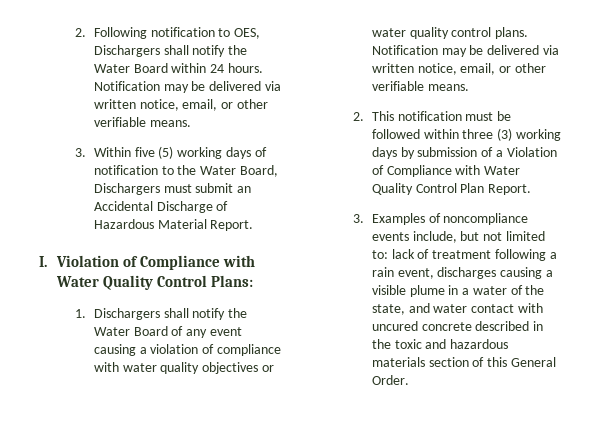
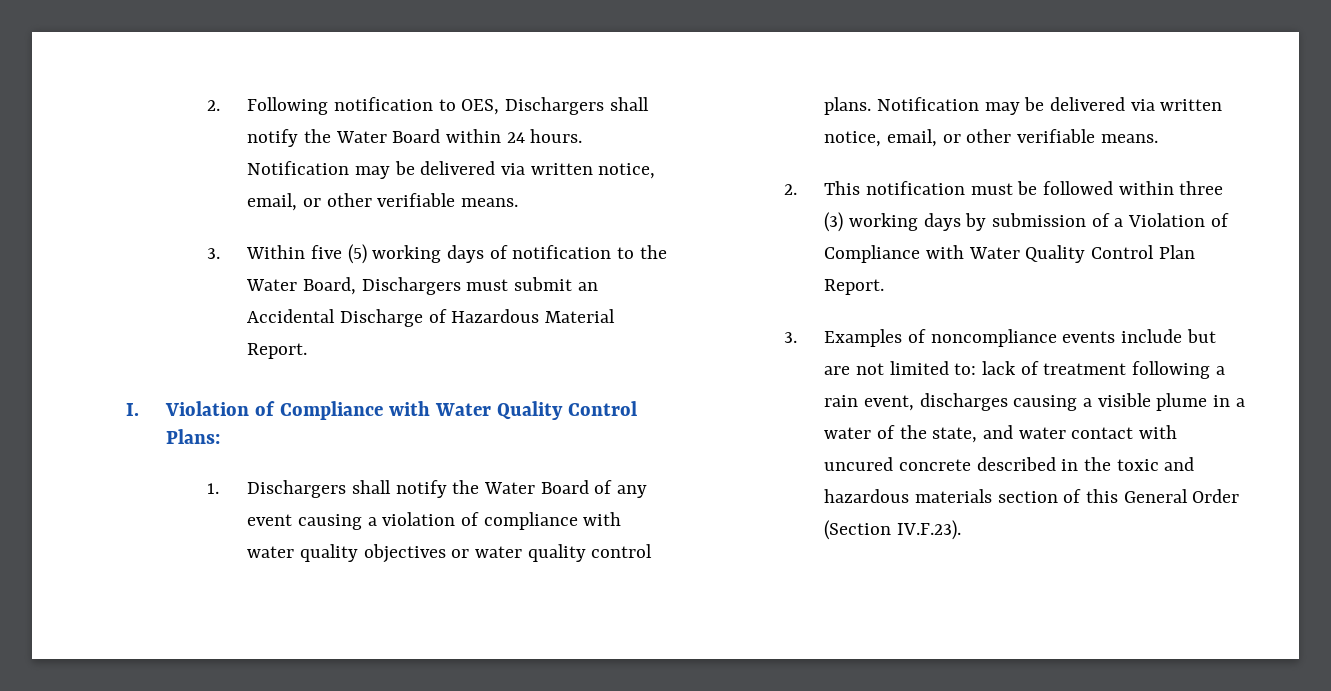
- 3. Examples of noncompliance events include, but not limited to: lack of treatment following a rain event, discharges causing a visible plume in a water of the state, and water contact with uncured concrete described in the toxic and hazardous materials section of this General Order.
+ 3. Examples of noncompliance events include but are not limited to: lack of treatment following a rain event, discharges causing a visible plume in a water of the state, and water contact with uncured concrete described in the toxic and hazardous materials section of this General Order (Section IV.F.23).

